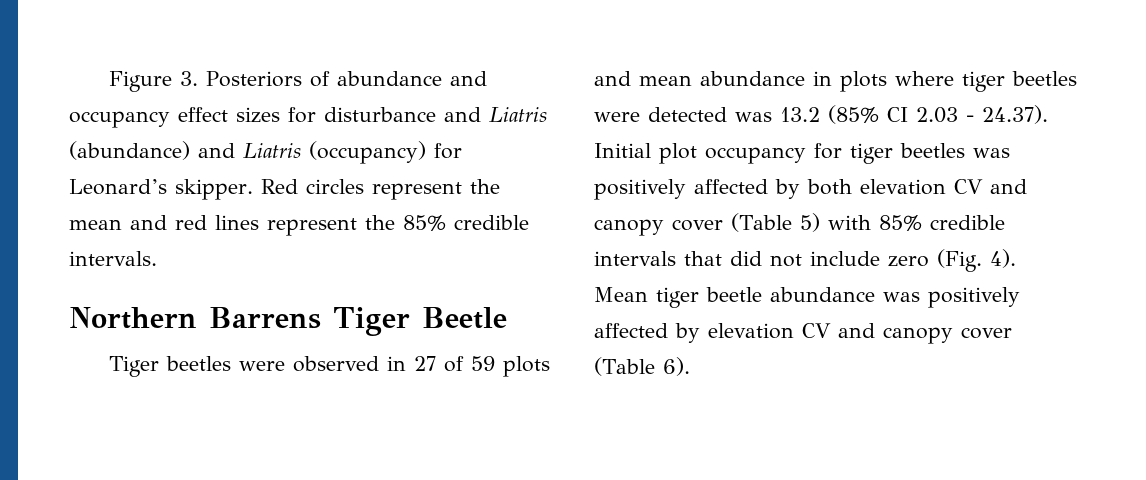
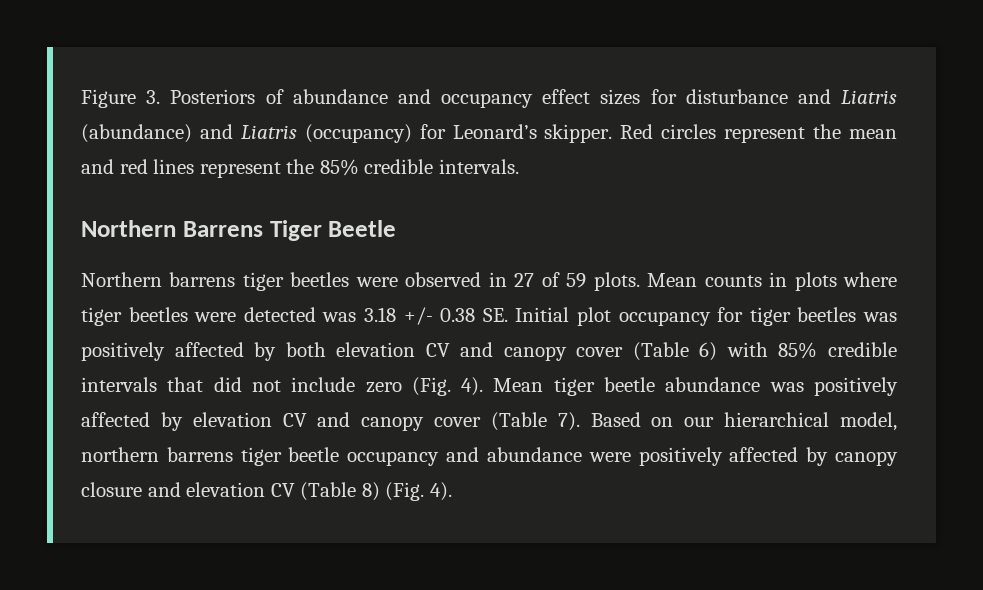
- Tiger beetles were observed in 27 of 59 plots and mean abundance in plots where tiger beetles were detected was 13.2 (85% CI 2.03 - 24.37). Initial plot occupancy for tiger beetles was positively affected by both elevation CV and canopy cover (Table 5) with 85% credible intervals that did not include zero (Fig. 4).
+ Northern barrens tiger beetles were observed in 27 of 59 plots. Mean counts in plots where tiger beetles were detected was 3.18 +/- 0.38 SE. Initial plot occupancy for tiger beetles was positively affected by both elevation CV and canopy cover (Table 6) with 85% credible intervals that did not include zero (Fig. 4).
- Mean tiger beetle abundance was positively affected by elevation CV and canopy cover (Table 6).
+ Mean tiger beetle abundance was positively affected by elevation CV and canopy cover (Table 7). Based on our hierarchical model, northern barrens tiger beetle occupancy and abundance were positively affected by canopy closure and elevation CV (Table 8) (Fig. 4).

